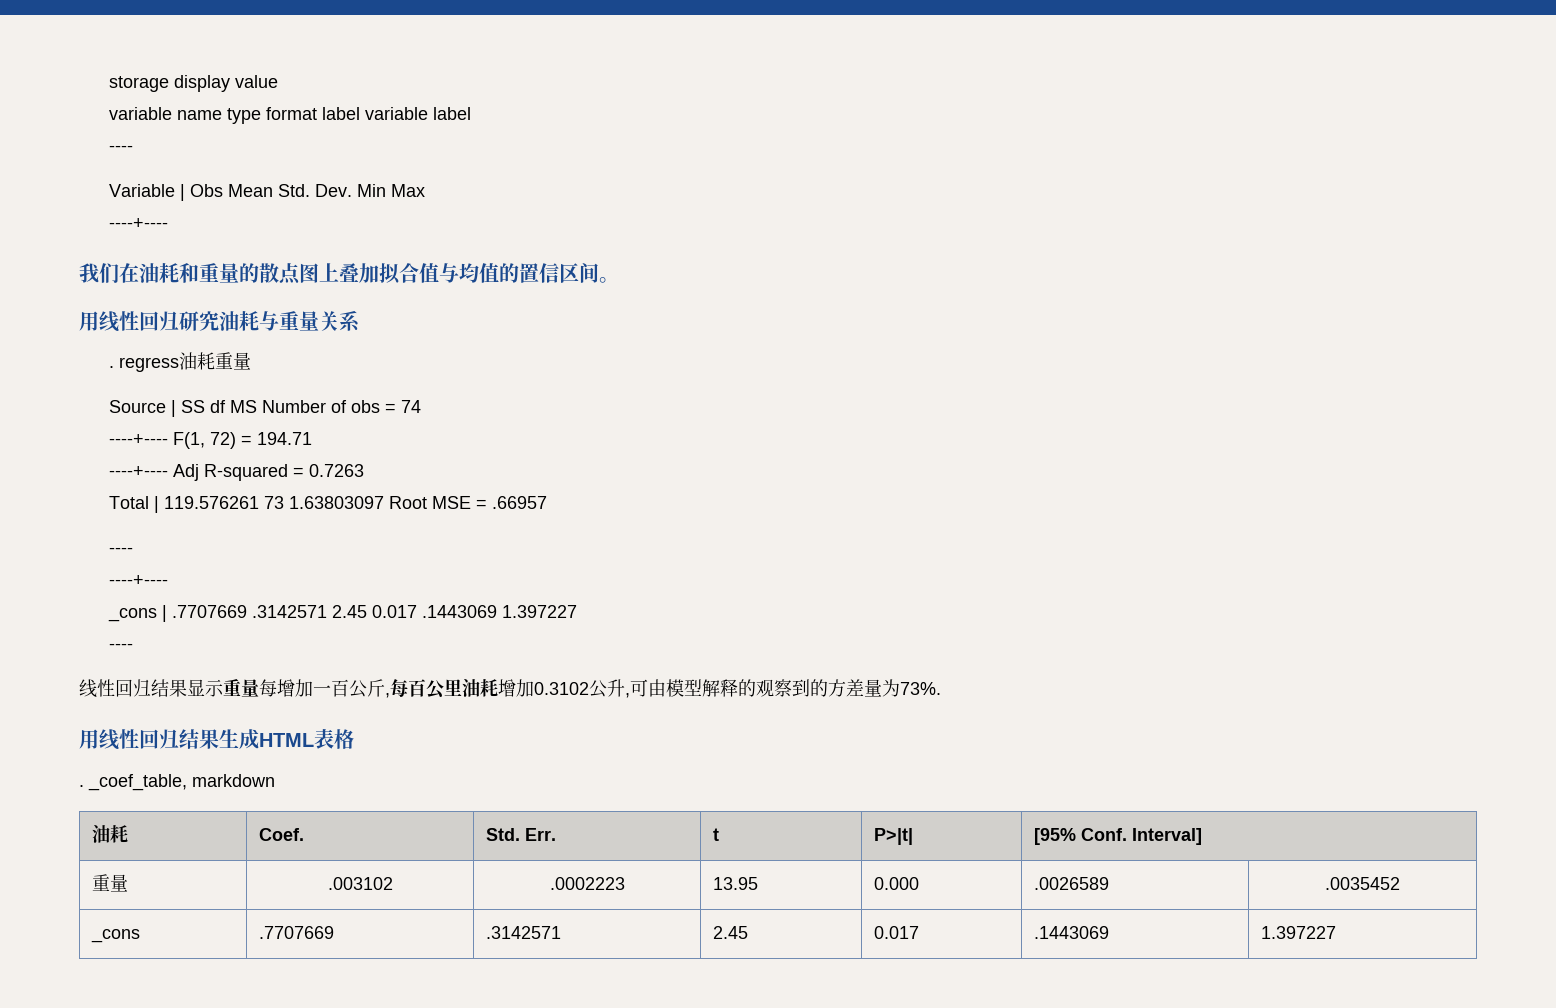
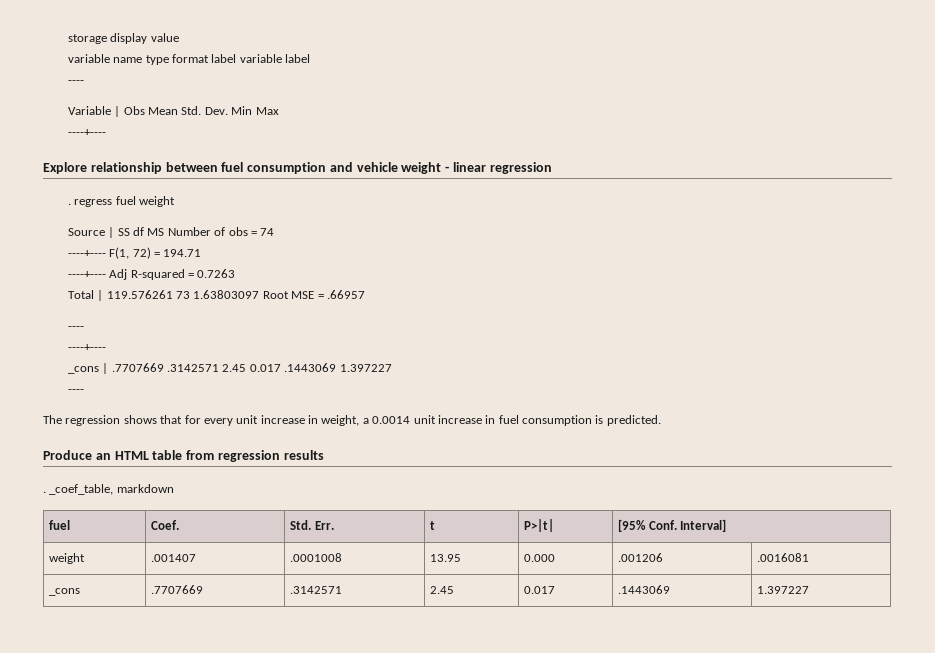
- 我们在油耗和重量的散点图上叠加拟合值与均值的置信区间。
- 用线性回归研究油耗与重量关系
+ Explore relationship between fuel consumption and vehicle weight - linear regression
- . regress油耗重量
+ . regress fuel weight
- 线性回归结果显示重量每增加一百公斤,每百公里油耗增加0.3102公升,可由模型解释的观察到的方差量为73%.
- 用线性回归结果生成HTML表格
+ The regression shows that for every unit increase in weight, a 0.0014 unit increase in fuel consumption is predicted.
+ Produce an HTML table from regression results
- 油耗 | Coef. | Std. Err. | t | P>|t| | [95% Conf. Interval]
+ fuel | Coef. | Std. Err. | t | P>|t| | [95% Conf. Interval]
- 重量 | .003102 | .0002223 | 13.95 | 0.000 | .0026589 | .0035452
+ weight | .001407 | .0001008 | 13.95 | 0.000 | .001206 | .0016081

